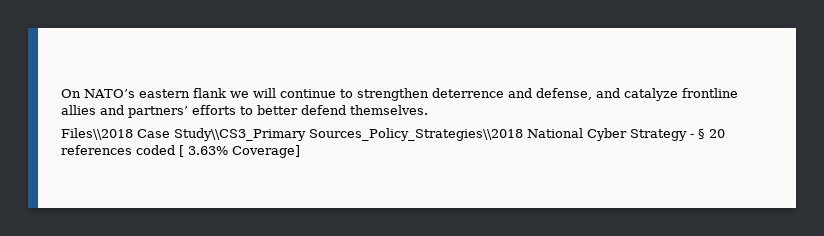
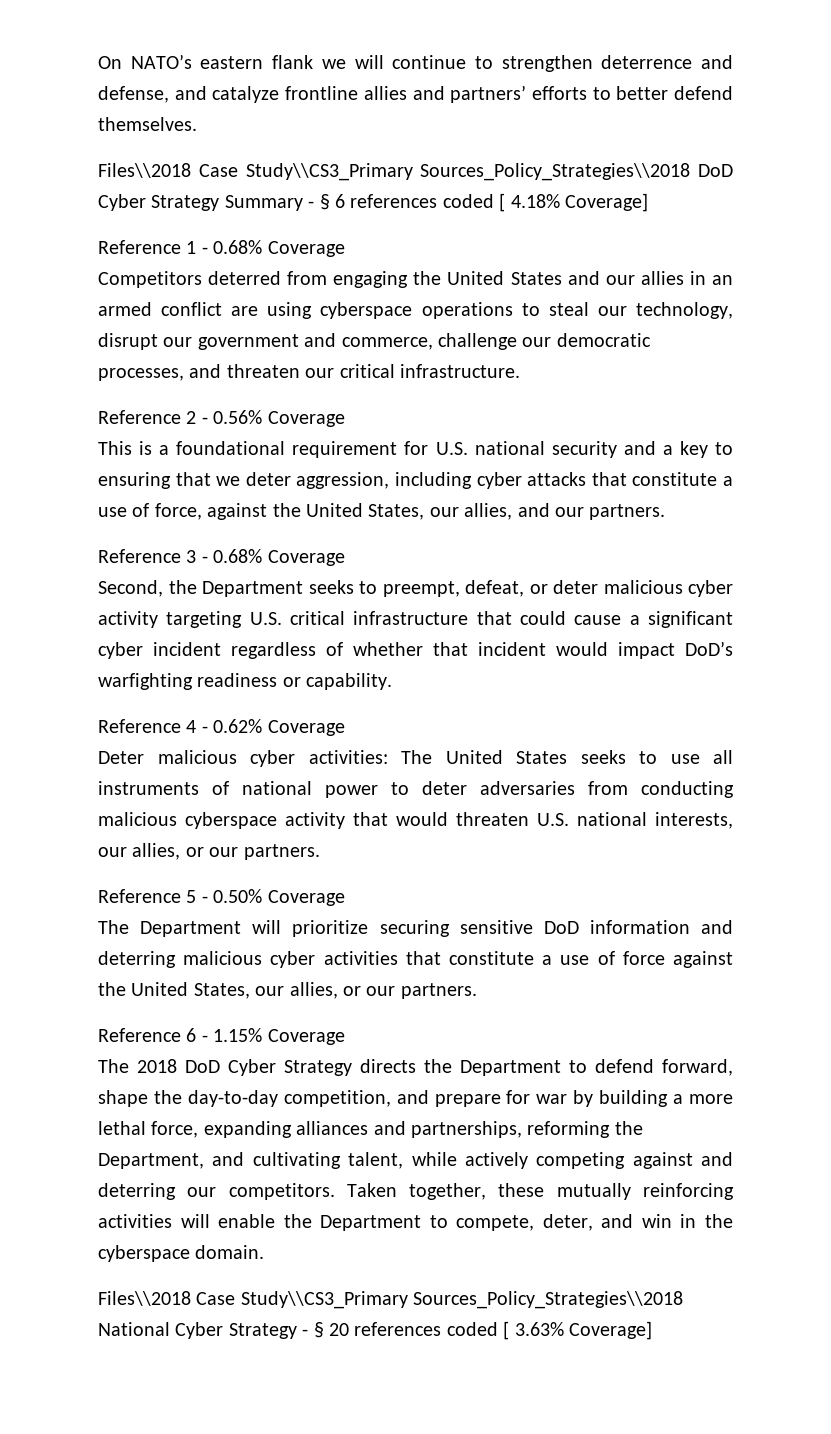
+ Files\\2018 Case Study\\CS3_Primary Sources_Policy_Strategies\\2018 DoD Cyber Strategy Summary - § 6 references coded [ 4.18% Coverage]
+ Reference 1 - 0.68% Coverage
+ Competitors deterred from engaging the United States and our allies in an armed conflict are using cyberspace operations to steal our technology, disrupt our government and commerce, challenge our democratic processes, and threaten our critical infrastructure.
+ Reference 2 - 0.56% Coverage
+ This is a foundational requirement for U.S. national security and a key to ensuring that we deter aggression, including cyber attacks that constitute a use of force, against the United States, our allies, and our partners.
+ Reference 3 - 0.68% Coverage
+ Second, the Department seeks to preempt, defeat, or deter malicious cyber activity targeting U.S. critical infrastructure that could cause a significant cyber incident regardless of whether that incident would impact DoD’s warfighting readiness or capability.
+ Reference 4 - 0.62% Coverage
+ Deter malicious cyber activities: The United States seeks to use all instruments of national power to deter adversaries from conducting malicious cyberspace activity that would threaten U.S. national interests, our allies, or our partners.
+ Reference 5 - 0.50% Coverage
+ The Department will prioritize securing sensitive DoD information and deterring malicious cyber activities that constitute a use of force against the United States, our allies, or our partners.
+ Reference 6 - 1.15% Coverage
+ The 2018 DoD Cyber Strategy directs the Department to defend forward, shape the day-to-day competition, and prepare for war by building a more lethal force, expanding alliances and partnerships, reforming the Department, and cultivating talent, while actively competing against and deterring our competitors. Taken together, these mutually reinforcing activities will enable the Department to compete, deter, and win in the cyberspace domain.

